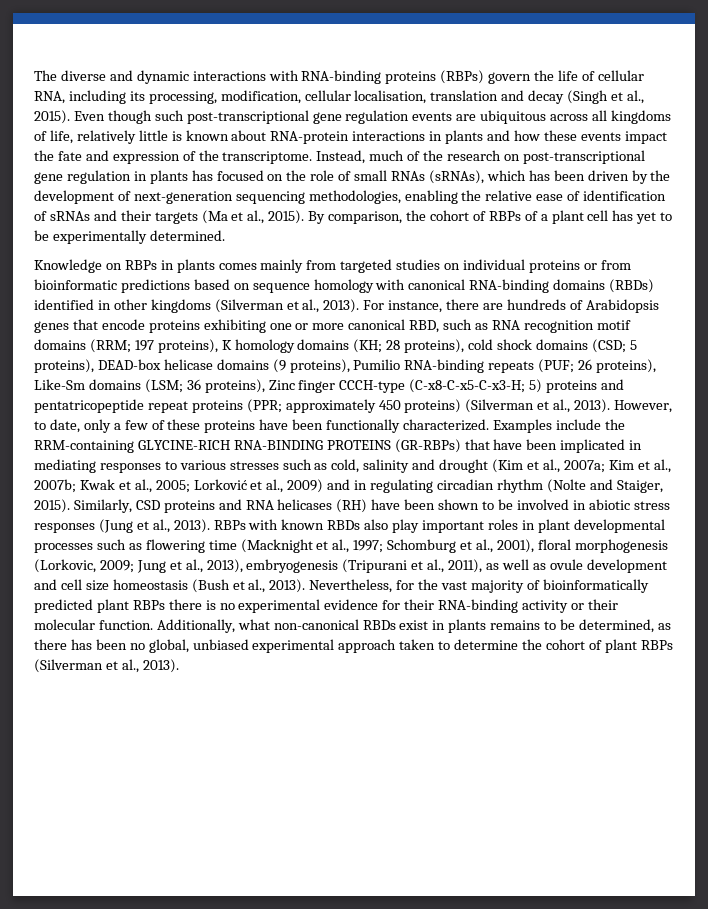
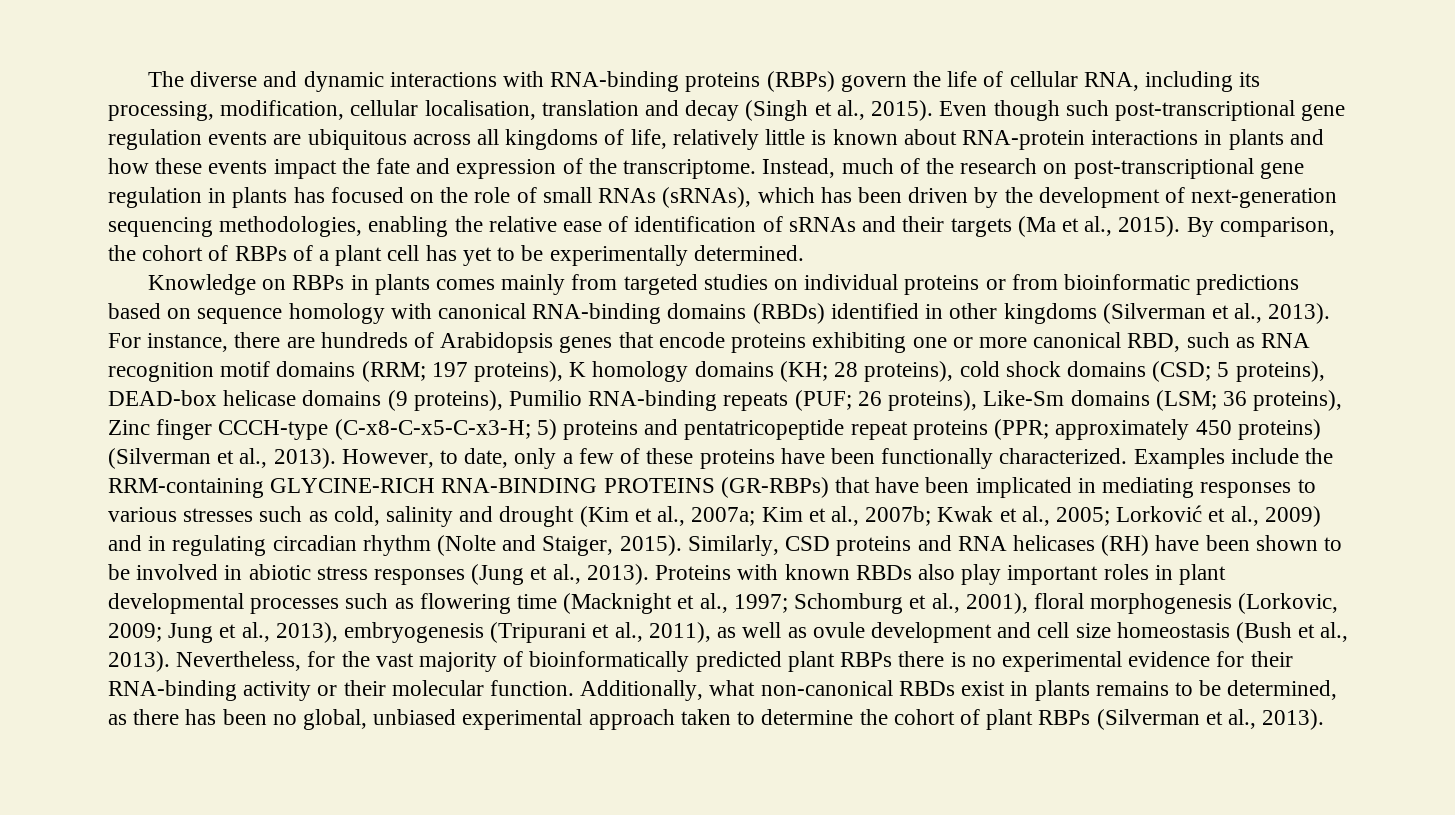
- RBPs with known RBDs also play important roles in plant developmental processes such as flowering time (Macknight et al., 1997; Schomburg et al., 2001), floral morphogenesis (Lorkovic, 2009; Jung et al., 2013), embryogenesis (Tripurani et al., 2011), as well as ovule development and cell size homeostasis (Bush et al., 2013).
+ Proteins with known RBDs also play important roles in plant developmental processes such as flowering time (Macknight et al., 1997; Schomburg et al., 2001), floral morphogenesis (Lorkovic, 2009; Jung et al., 2013), embryogenesis (Tripurani et al., 2011), as well as ovule development and cell size homeostasis (Bush et al., 2013).

